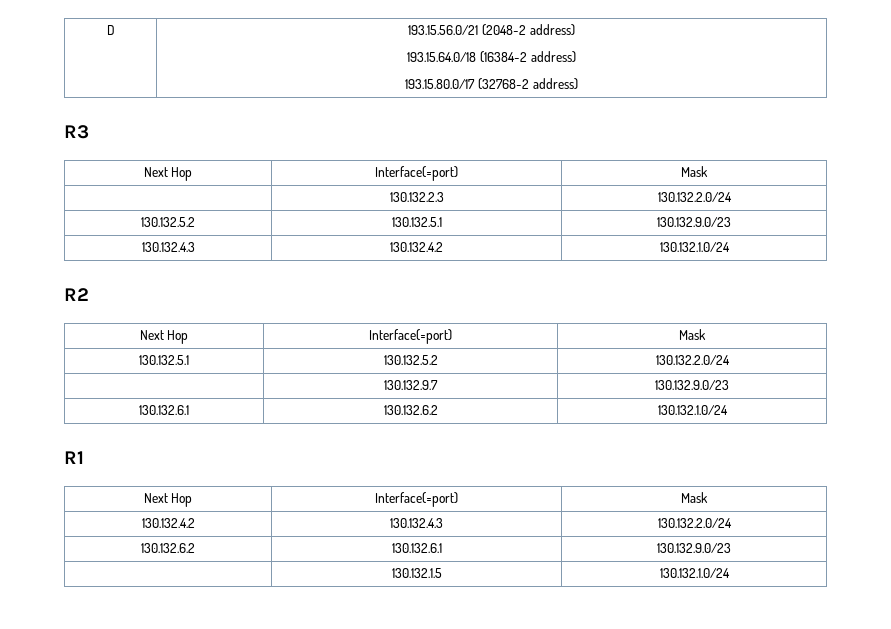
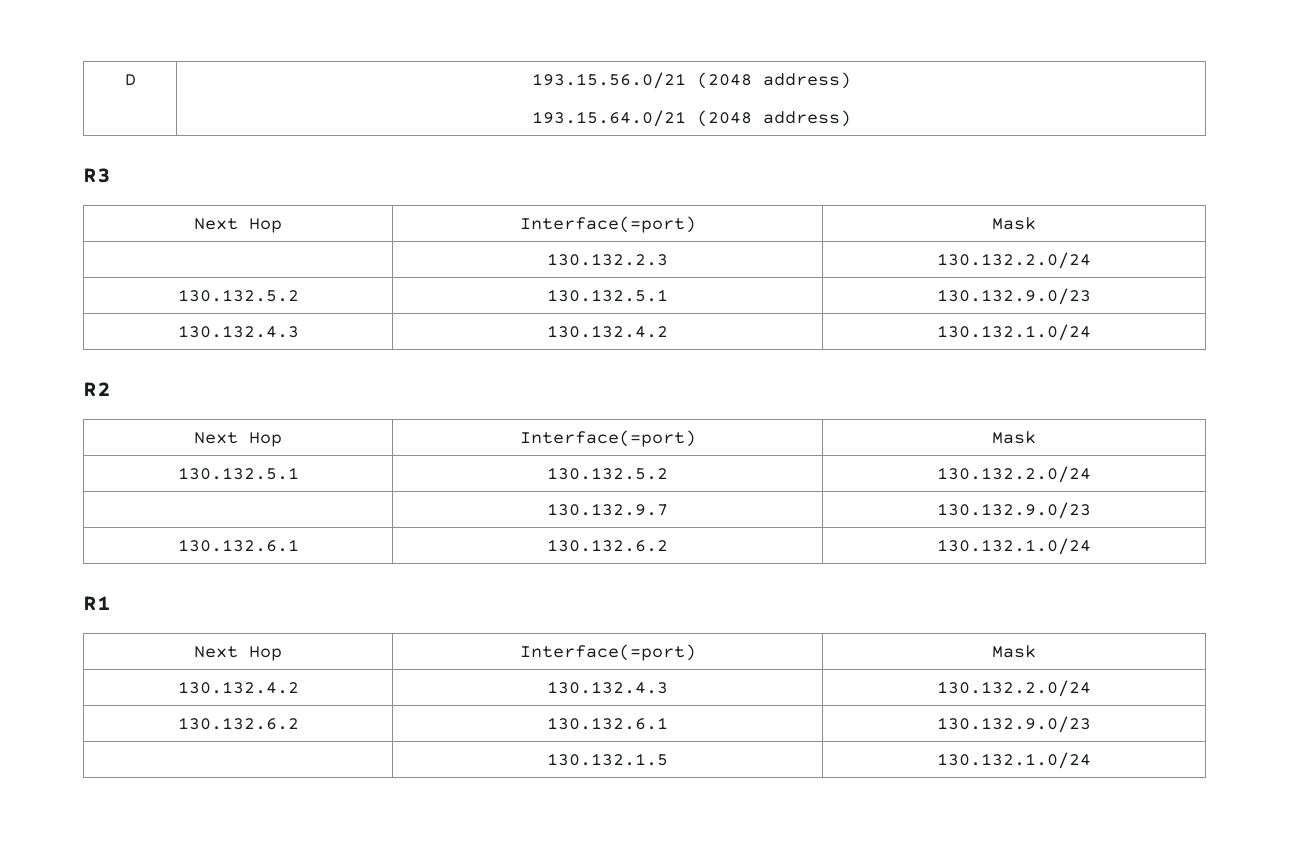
- D | 193.15.56.0/21 (2048-2 address)
- 193.15.64.0/18 (16384-2 address)
- 193.15.80.0/17 (32768-2 address)
+ D | 193.15.56.0/21 (2048 address)
+ 193.15.64.0/21 (2048 address)

